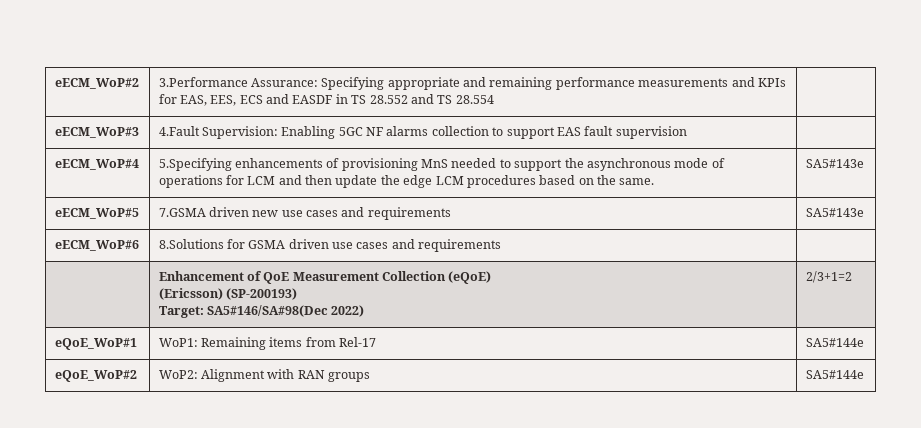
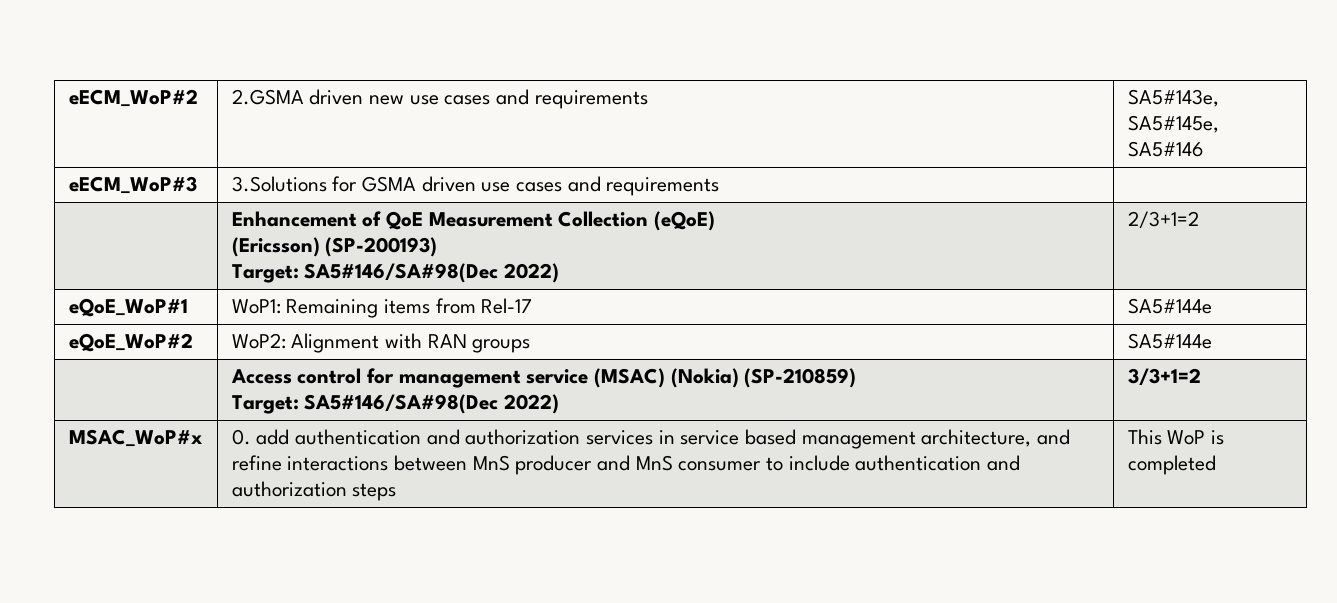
- eECM_WoP#2 | 3.Performance Assurance: Specifying appropriate and remaining performance measurements and KPIs for EAS, EES, ECS and EASDF in TS 28.552 and TS 28.554 |
- eECM_WoP#3 | 4.Fault Supervision: Enabling 5GC NF alarms collection to support EAS fault supervision |
- eECM_WoP#4 | 5.Specifying enhancements of provisioning MnS needed to support the asynchronous mode of operations for LCM and then update the edge LCM procedures based on the same. | SA5#143e
- eECM_WoP#5 | 7.GSMA driven new use cases and requirements | SA5#143e
- eECM_WoP#6 | 8.Solutions for GSMA driven use cases and requirements |
+ eECM_WoP#2 | 2.GSMA driven new use cases and requirements | SA5#143e, SA5#145e, SA5#146
+ eECM_WoP#3 | 3.Solutions for GSMA driven use cases and requirements |
+ | Access control for management service (MSAC) (Nokia) (SP-210859)
+ Target: SA5#146/SA#98(Dec 2022) | 3/3+1=2
+ MSAC_WoP#x | 0. add authentication and authorization services in service based management architecture, and refine interactions between MnS producer and MnS consumer to include authentication and authorization steps | This WoP is completed

